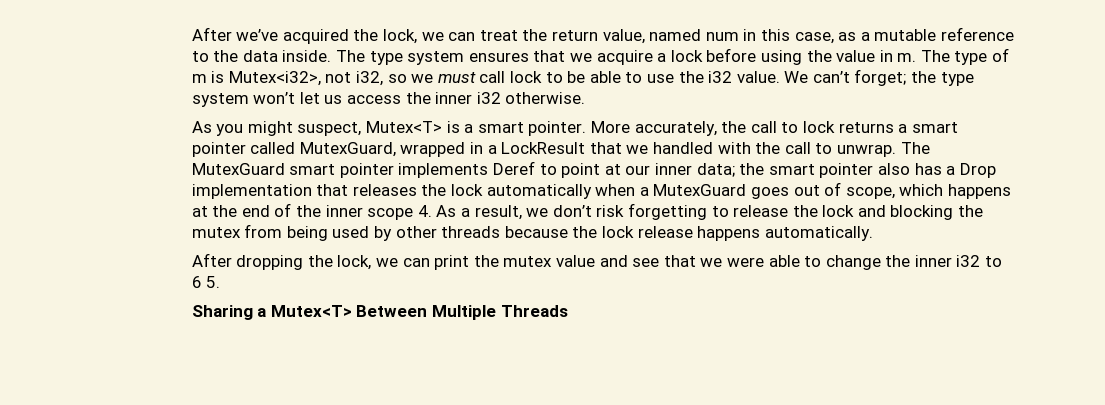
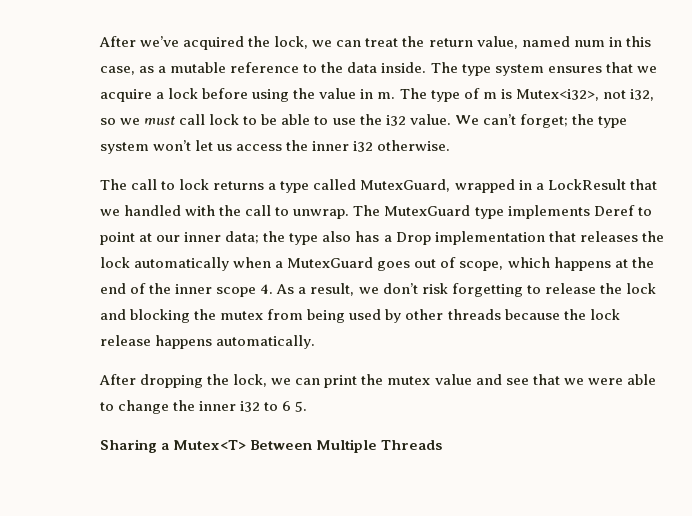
- As you might suspect, Mutex<T> is a smart pointer. More accurately, the call to lock returns a smart pointer called MutexGuard, wrapped in a LockResult that we handled with the call to unwrap.
+ The call to lock returns a type called MutexGuard, wrapped in a LockResult that we handled with the call to unwrap.
- The MutexGuard smart pointer implements Deref to point at our inner data;
+ The MutexGuard type implements Deref to point at our inner data;
- the smart pointer also has a Drop implementation that releases the lock automatically when a MutexGuard goes out of scope, which happens at the end of the inner scope 4. As a result, we don’t risk forgetting to release the lock and blocking the mutex from being used by other threads because the lock release happens automatically.
+ the type also has a Drop implementation that releases the lock automatically when a MutexGuard goes out of scope, which happens at the end of the inner scope 4. As a result, we don’t risk forgetting to release the lock and blocking the mutex from being used by other threads because the lock release happens automatically.

